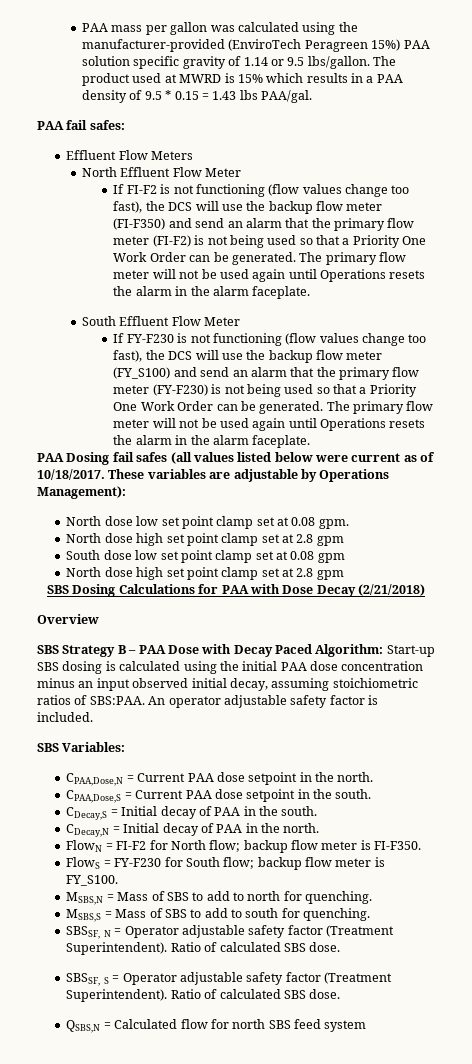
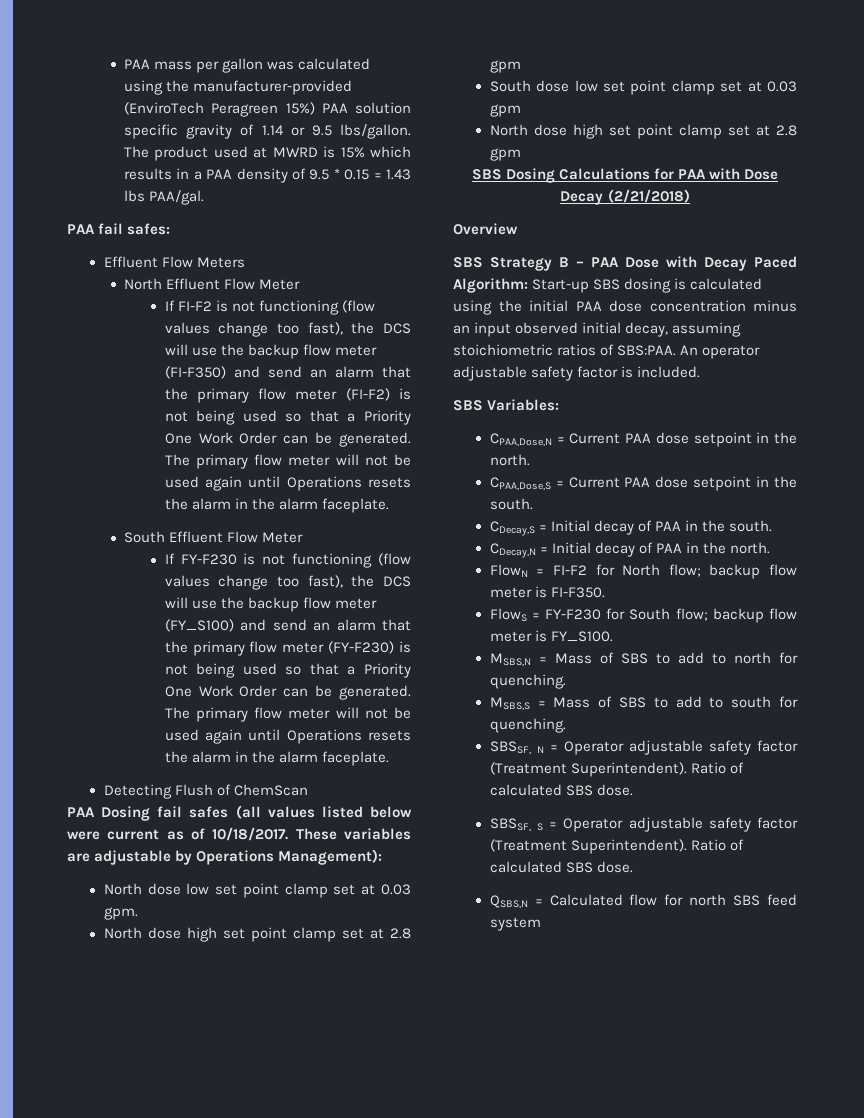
+ Detecting Flush of ChemScan
- North dose low set point clamp set at 0.08 gpm.
+ North dose low set point clamp set at 0.03 gpm.
- South dose low set point clamp set at 0.08 gpm
+ South dose low set point clamp set at 0.03 gpm

